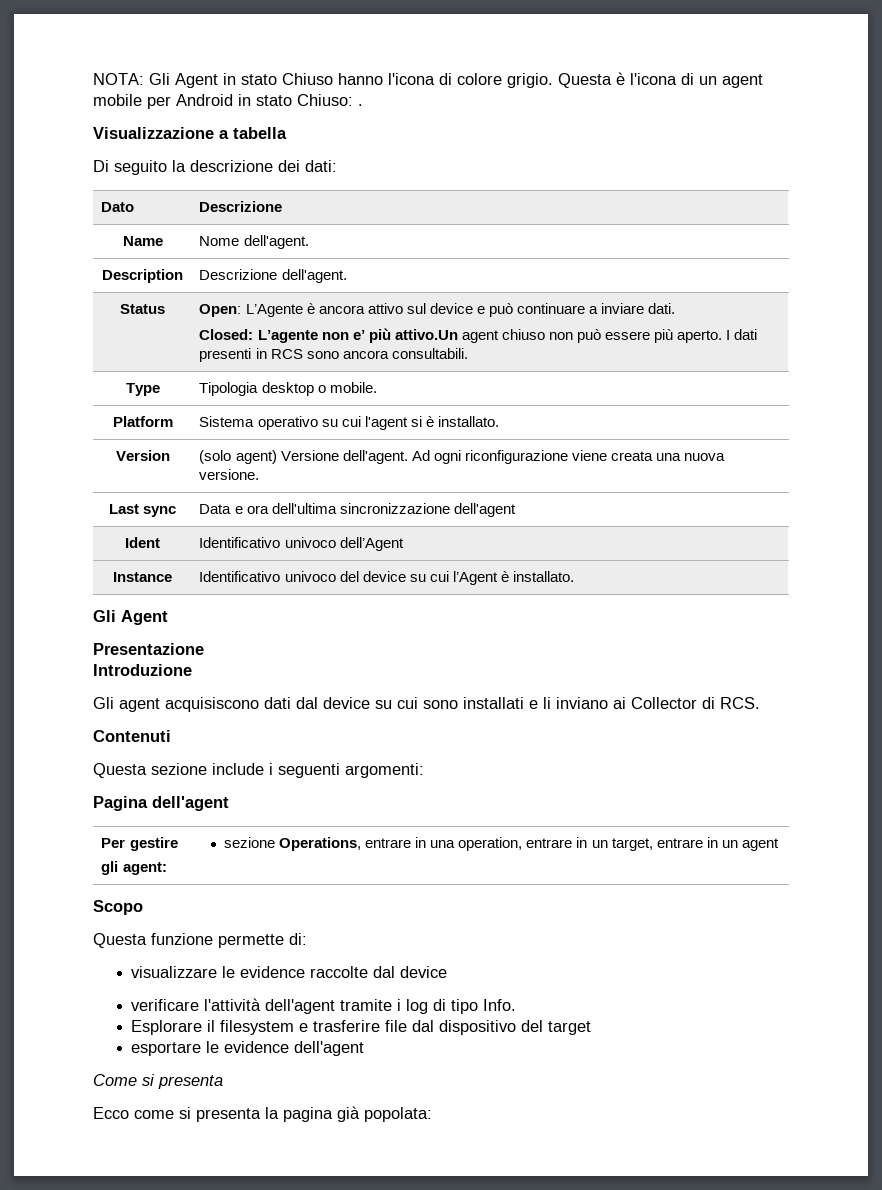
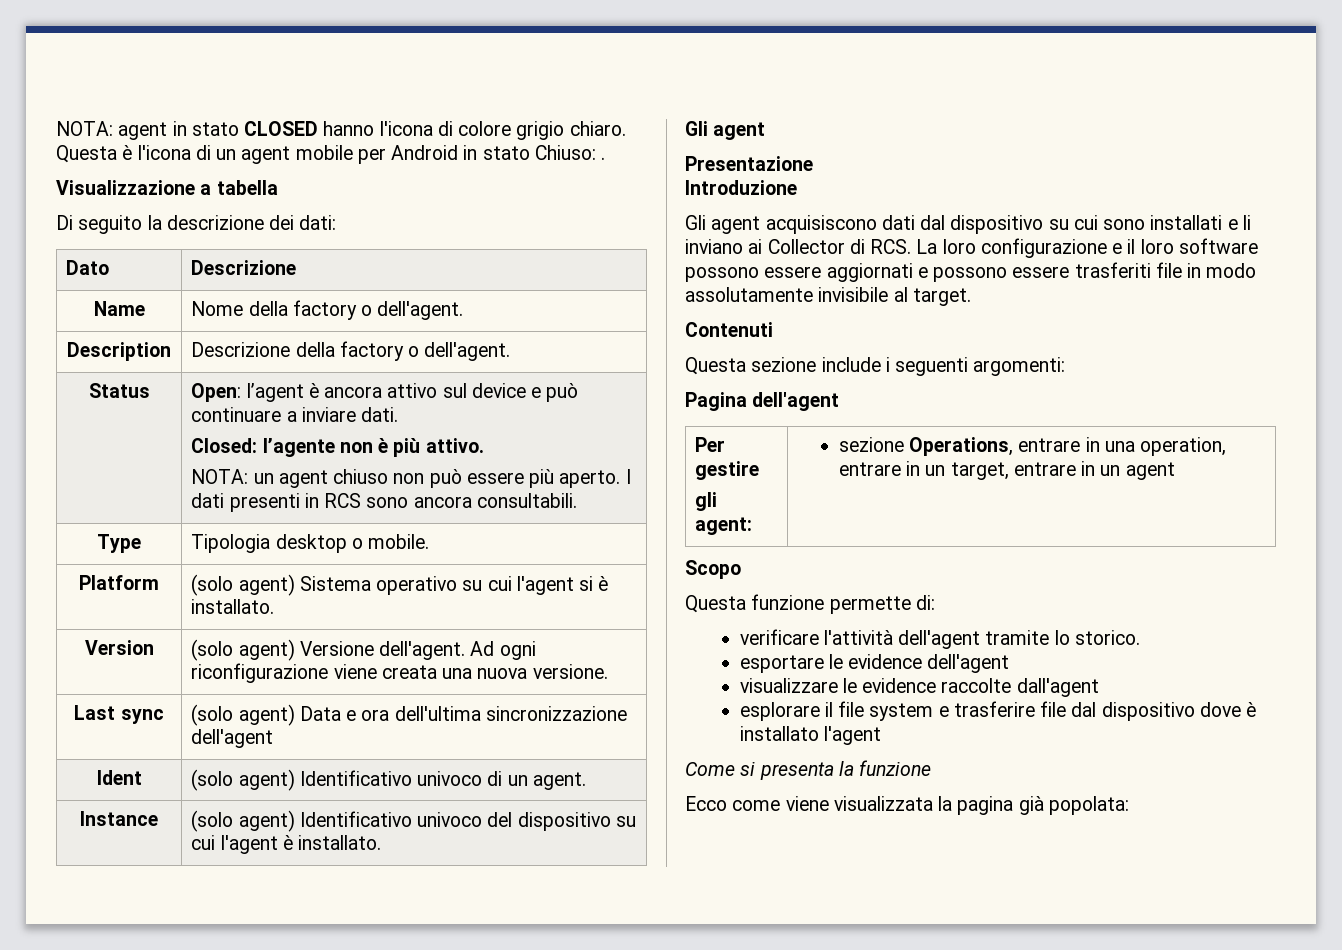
- NOTA: Gli Agent in stato Chiuso hanno l'icona di colore grigio.
+ NOTA: agent in stato CLOSED hanno l'icona di colore grigio chiaro.
- Name | Nome dell'agent.
+ Name | Nome della factory o dell'agent.
- Description | Descrizione dell'agent.
+ Description | Descrizione della factory o dell'agent.
- Status | Open: L’Agente è ancora attivo sul device e può continuare a inviare dati.
- Closed: L’agente non e’ più attivo.Un agent chiuso non può essere più aperto. I dati presenti in RCS sono ancora consultabili.
+ Status | Open: l’agent è ancora attivo sul device e può continuare a inviare dati.
+ Closed: l’agente non è più attivo.
+ NOTA: un agent chiuso non può essere più aperto. I dati presenti in RCS sono ancora consultabili.
- Platform | Sistema operativo su cui l'agent si è installato.
+ Platform | (solo agent) Sistema operativo su cui l'agent si è installato.
- Last sync | Data e ora dell'ultima sincronizzazione dell'agent
+ Last sync | (solo agent) Data e ora dell'ultima sincronizzazione dell'agent
- Ident | Identificativo univoco dell’Agent
+ Ident | (solo agent) Identificativo univoco di un agent.
- Instance | Identificativo univoco del device su cui l’Agent è installato.
- Gli Agent
+ Instance | (solo agent) Identificativo univoco del dispositivo su cui l'agent è installato.
+ Gli agent
- Gli agent acquisiscono dati dal device su cui sono installati e li inviano ai Collector di RCS.
+ Gli agent acquisiscono dati dal dispositivo su cui sono installati e li inviano ai Collector di RCS. La loro configurazione e il loro software possono essere aggiornati e possono essere trasferiti file in modo assolutamente invisibile al target.
- visualizzare le evidence raccolte dal device
- verificare l'attività dell'agent tramite i log di tipo Info.
- Esplorare il filesystem e trasferire file dal dispositivo del target
+ verificare l'attività dell'agent tramite lo storico.
  esportare le evidence dell'agent
+ visualizzare le evidence raccolte dall'agent
+ esplorare il file system e trasferire file dal dispositivo dove è installato l'agent
- Come si presenta
+ Come si presenta la funzione
- Ecco come si presenta la pagina già popolata:
+ Ecco come viene visualizzata la pagina già popolata:

